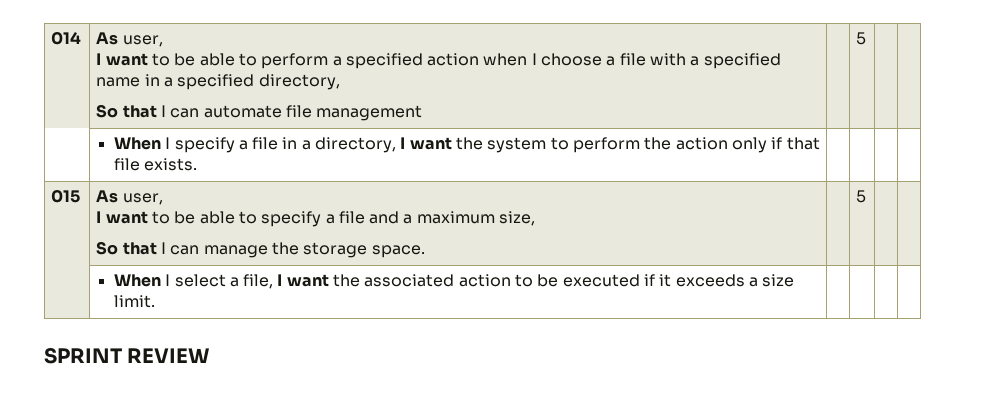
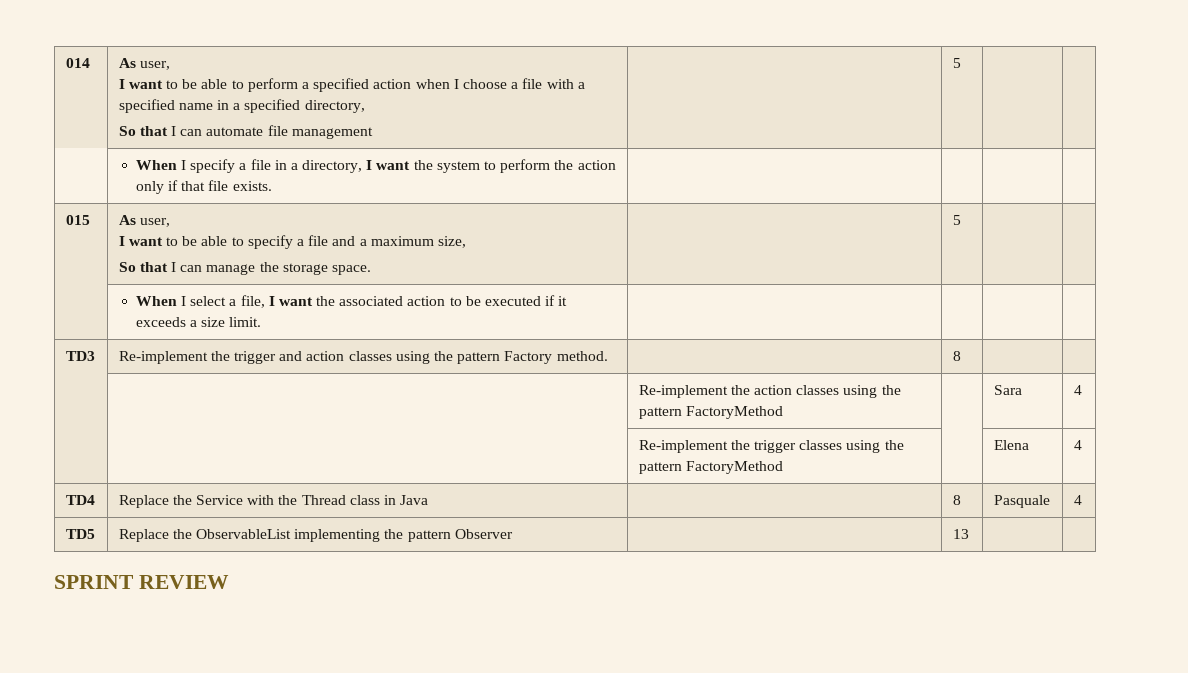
+ TD3 | Re-implement the trigger and action classes using the pattern Factory method. | | 8 | |
+ | | Re-implement the action classes using the pattern FactoryMethod | | Sara | 4
+ | | Re-implement the trigger classes using the pattern FactoryMethod | | Elena | 4
+ TD4 | Replace the Service with the Thread class in Java | | 8 | Pasquale | 4
+ TD5 | Replace the ObservableList implementing the pattern Observer | | 13 | |

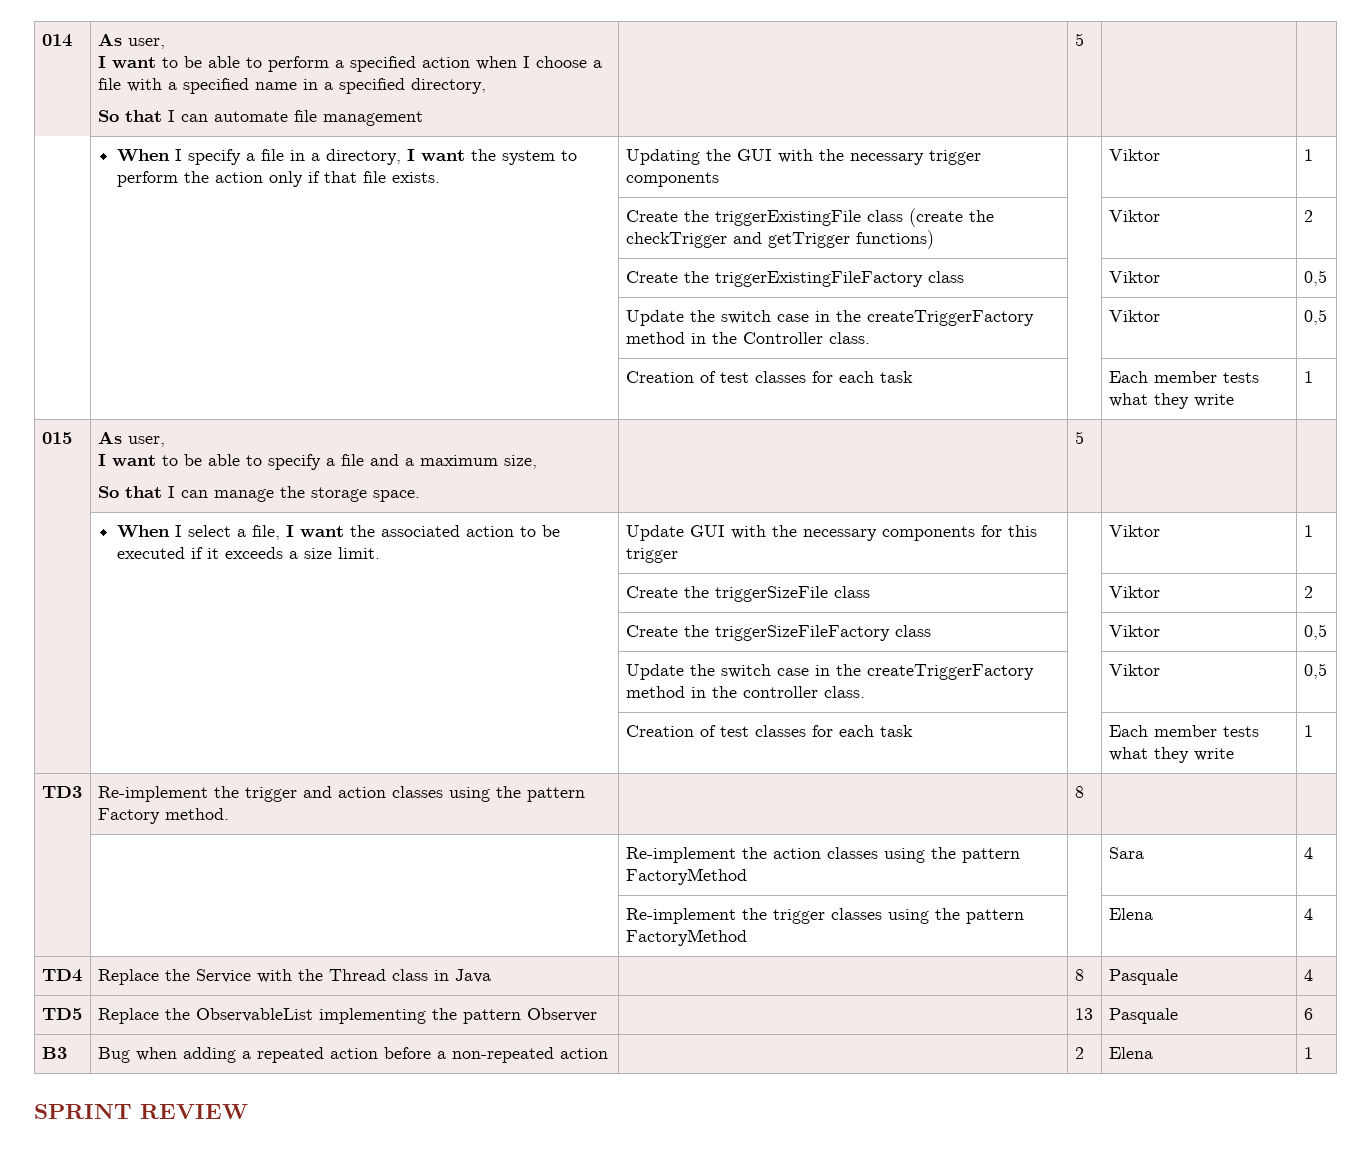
- | When I specify a file in a directory, I want the system to perform the action only if that file exists. | | | |
+ | When I specify a file in a directory, I want the system to perform the action only if that file exists. | Updating the GUI with the necessary trigger components | | Viktor | 1
+ | | Create the triggerExistingFile class (create the checkTrigger and getTrigger functions) | | Viktor | 2
+ | | Create the triggerExistingFileFactory class | | Viktor | 0,5
+ | | Update the switch case in the createTriggerFactory method in the Controller class. | | Viktor | 0,5
+ | | Creation of test classes for each task | | Each member tests what they write | 1
- | When I select a file, I want the associated action to be executed if it exceeds a size limit. | | | |
+ | When I select a file, I want the associated action to be executed if it exceeds a size limit. | Update GUI with the necessary components for this trigger | | Viktor | 1
+ | | Create the triggerSizeFile class | | Viktor | 2
+ | | Create the triggerSizeFileFactory class | | Viktor | 0,5
+ | | Update the switch case in the createTriggerFactory method in the controller class. | | Viktor | 0,5
+ | | Creation of test classes for each task | | Each member tests what they write | 1
- TD5 | Replace the ObservableList implementing the pattern Observer | | 13 | |
+ TD5 | Replace the ObservableList implementing the pattern Observer | | 13 | Pasquale | 6
+ B3 | Bug when adding a repeated action before a non-repeated action | | 2 | Elena | 1

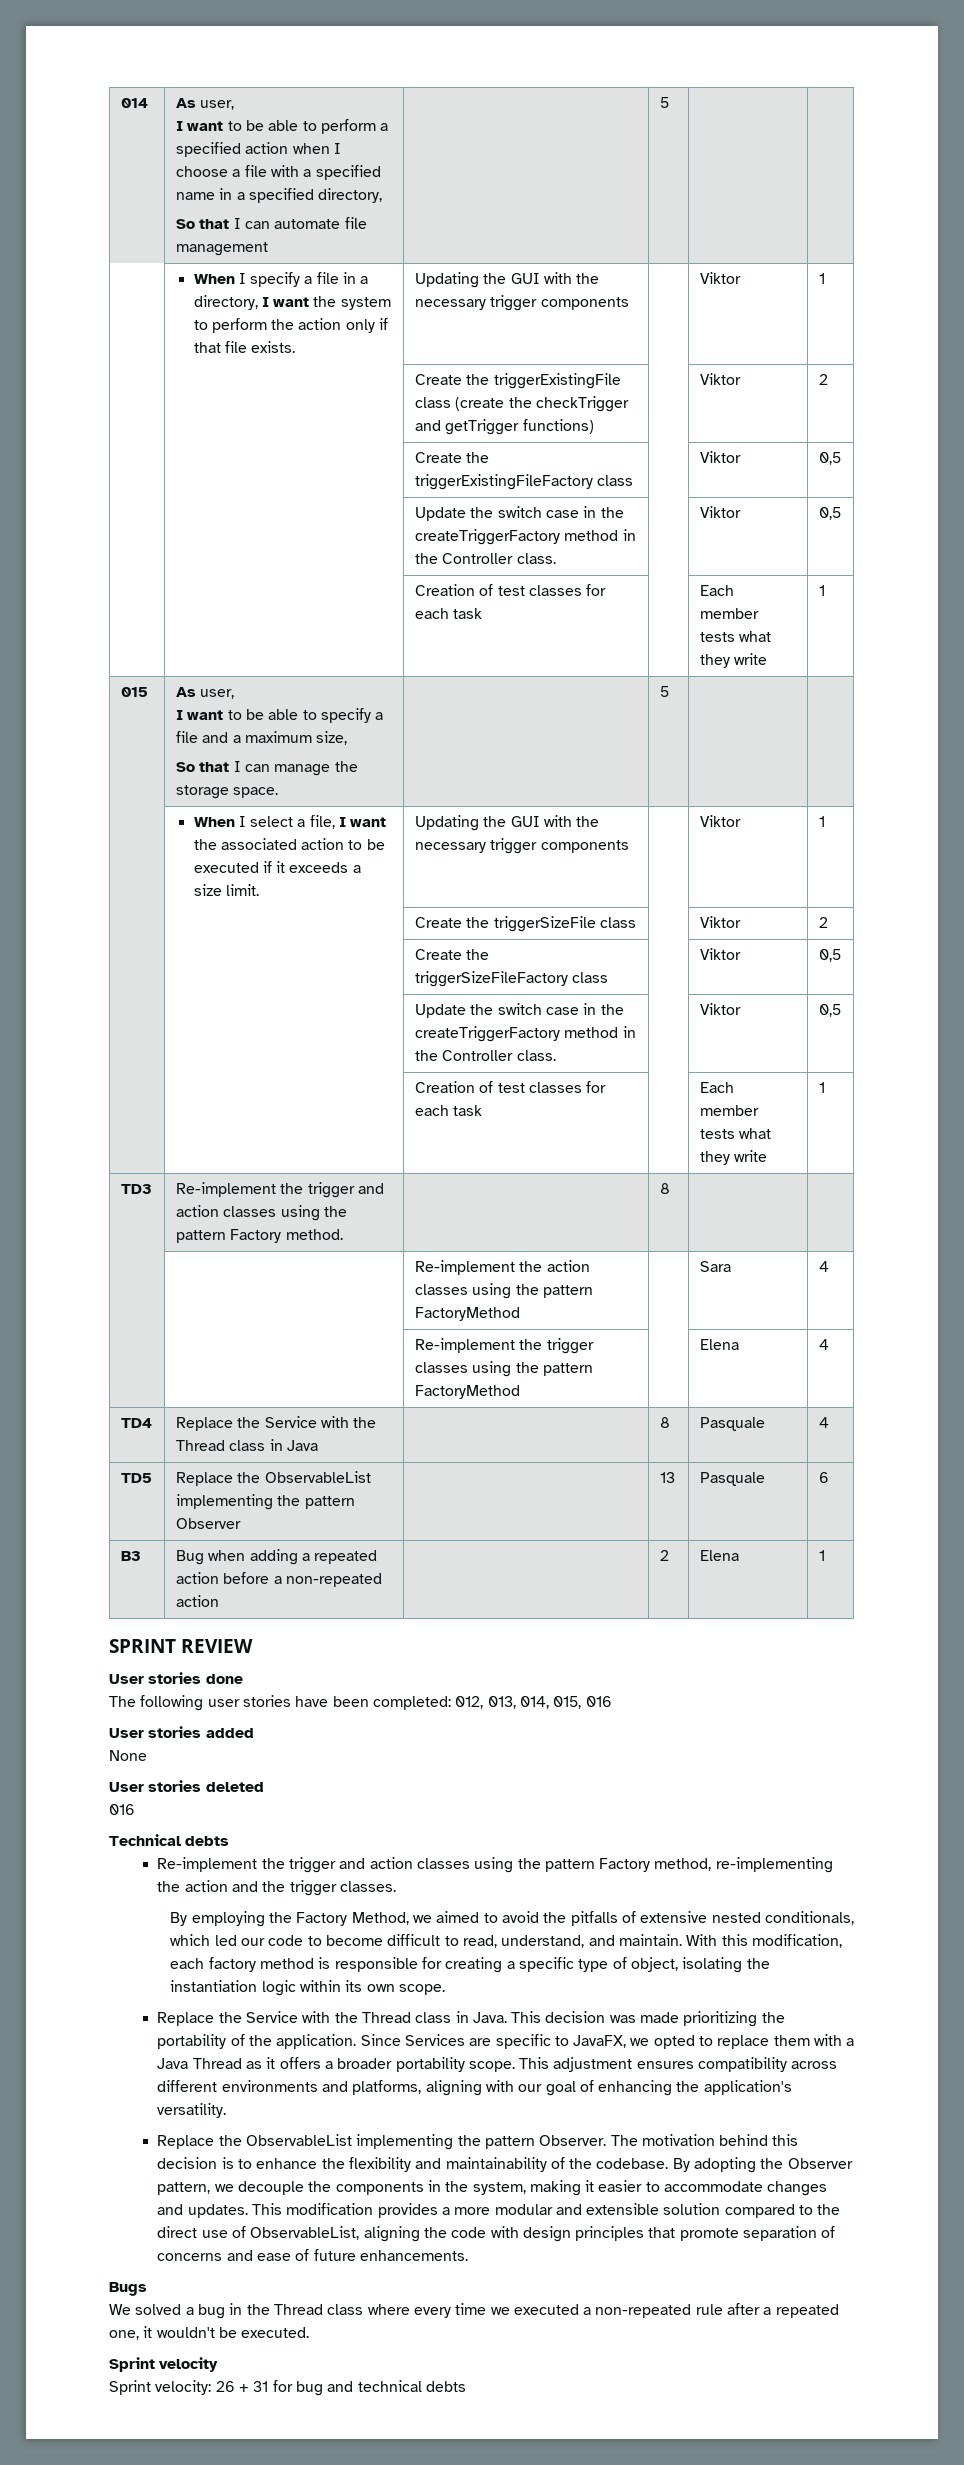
- | When I select a file, I want the associated action to be executed if it exceeds a size limit. | Update GUI with the necessary components for this trigger | | Viktor | 1
+ | When I select a file, I want the associated action to be executed if it exceeds a size limit. | Updating the GUI with the necessary trigger components | | Viktor | 1
  | | Create the triggerSizeFileFactory class | | Viktor | 0,5
- | | Update the switch case in the createTriggerFactory method in the controller class. | | Viktor | 0,5
+ | | Update the switch case in the createTriggerFactory method in the Controller class. | | Viktor | 0,5
+ User stories done
+ The following user stories have been completed: 012, 013, 014, 015, 016
+ User stories added
+ None
+ User stories deleted
+ 016
+ Technical debts
+ Re-implement the trigger and action classes using the pattern Factory method, re-implementing the action and the trigger classes.
+ By employing the Factory Method, we aimed to avoid the pitfalls of extensive nested conditionals, which led our code to become difficult to read, understand, and maintain. With this modification, each factory method is responsible for creating a specific type of object, isolating the instantiation logic within its own scope.
+ Replace the Service with the Thread class in Java. This decision was made prioritizing the portability of the application. Since Services are specific to JavaFX, we opted to replace them with a Java Thread as it offers a broader portability scope. This adjustment ensures compatibility across different environments and platforms, aligning with our goal of enhancing the application's versatility.
+ Replace the ObservableList implementing the pattern Observer. The motivation behind this decision is to enhance the flexibility and maintainability of the codebase. By adopting the Observer pattern, we decouple the components in the system, making it easier to accommodate changes and updates. This modification provides a more modular and extensible solution compared to the direct use of ObservableList, aligning the code with design principles that promote separation of concerns and ease of future enhancements.
+ Bugs
+ We solved a bug in the Thread class where every time we executed a non-repeated rule after a repeated one, it wouldn't be executed.
+ Sprint velocity
+ Sprint velocity: 26 + 31 for bug and technical debts

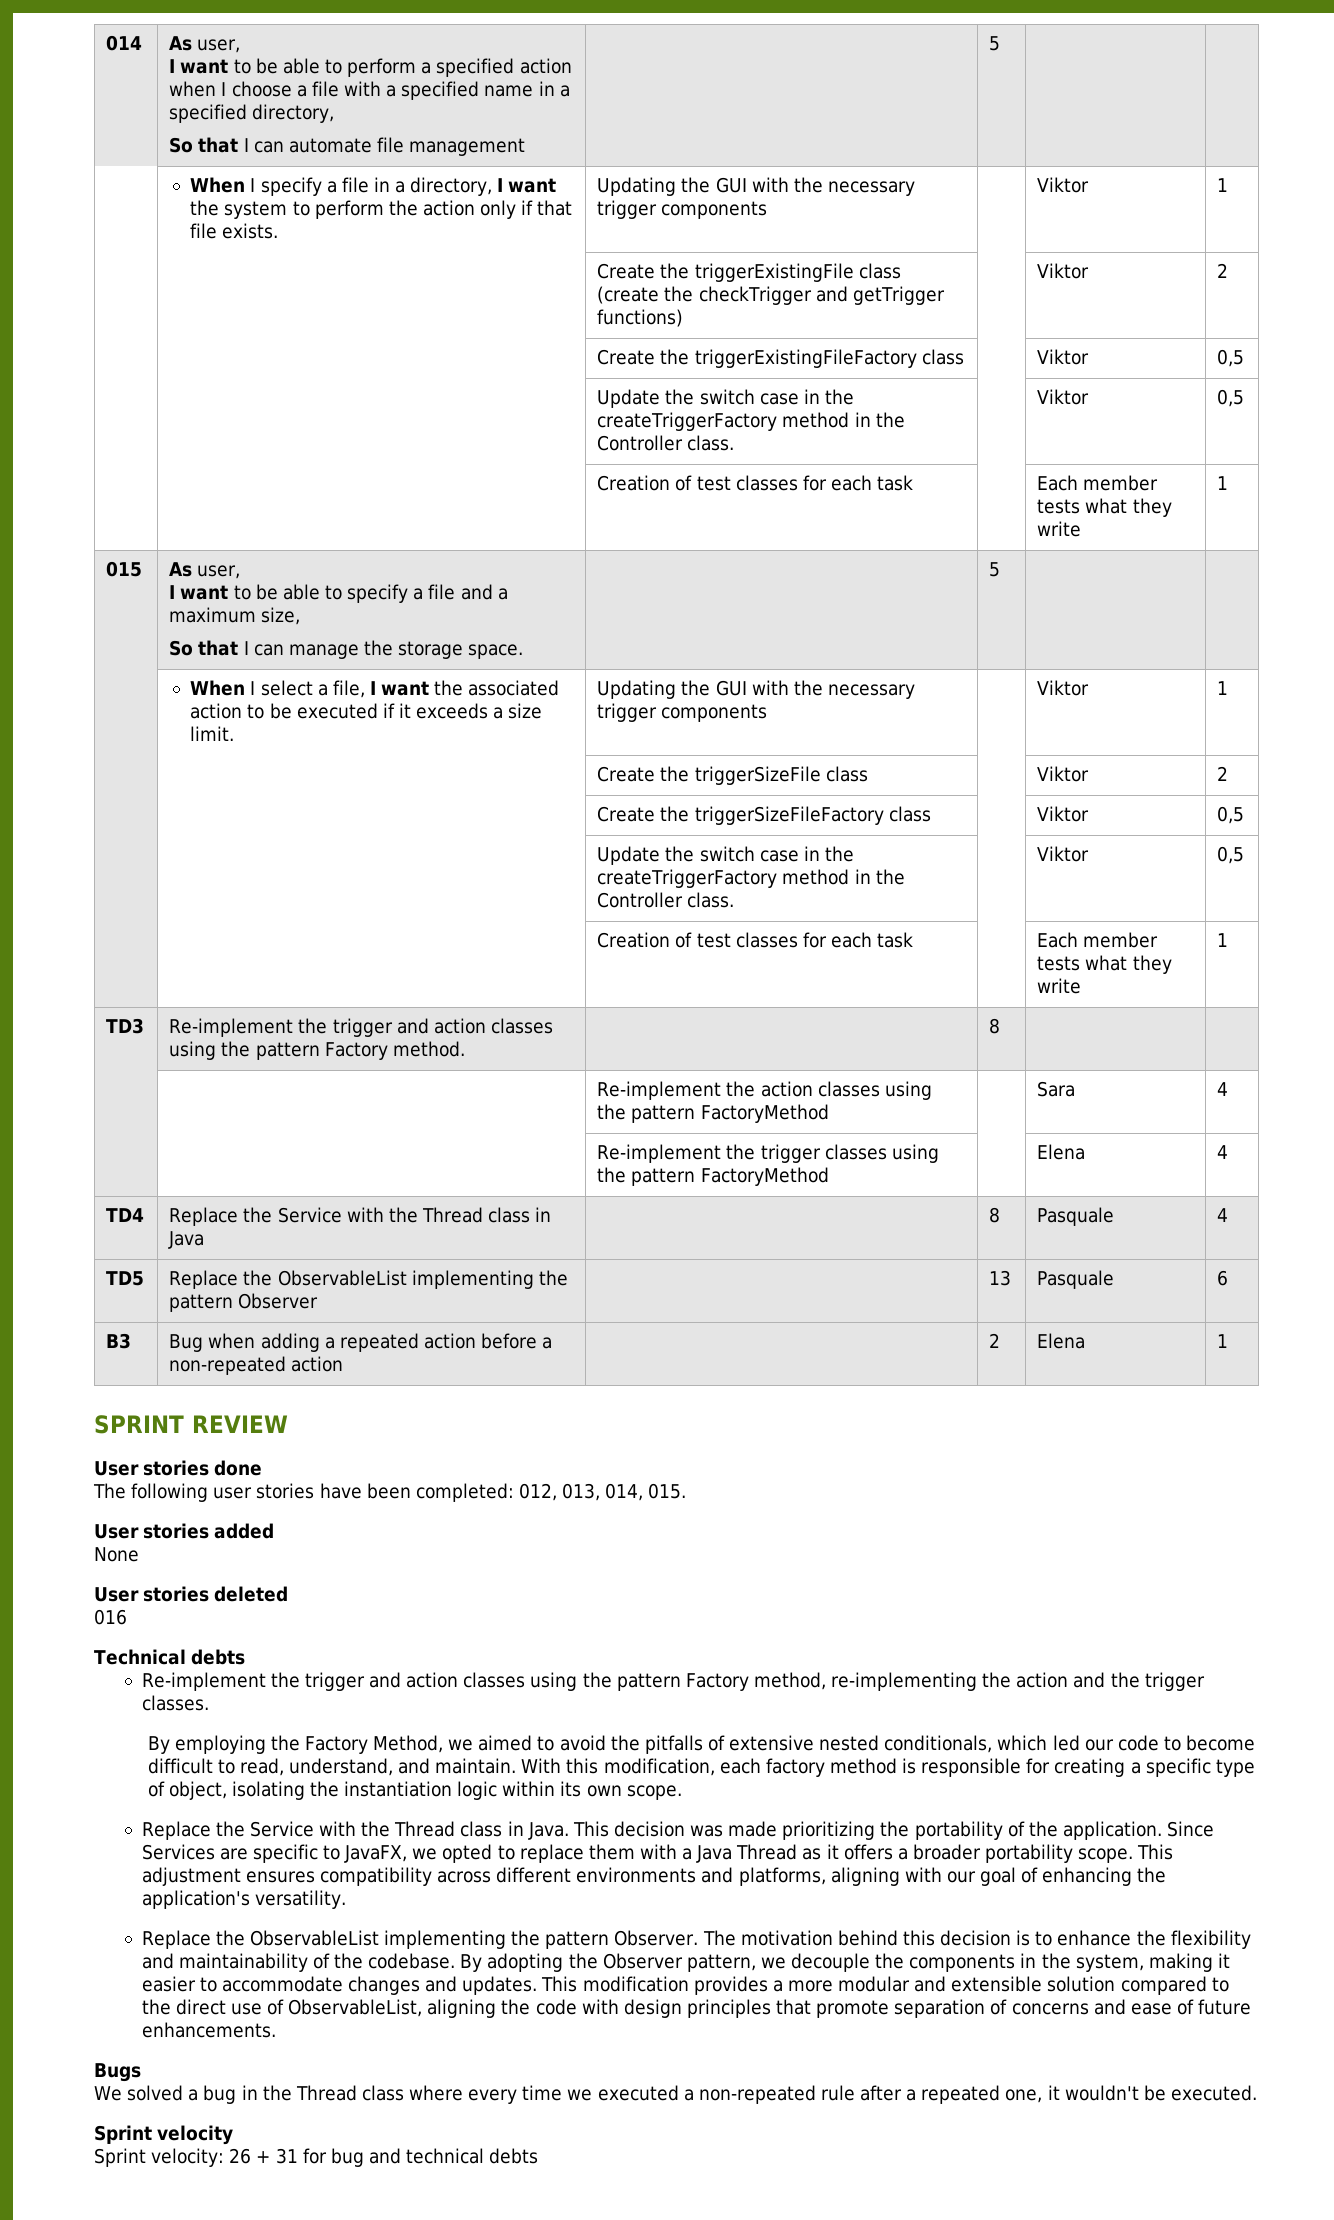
- The following user stories have been completed: 012, 013, 014, 015, 016
+ The following user stories have been completed: 012, 013, 014, 015.

